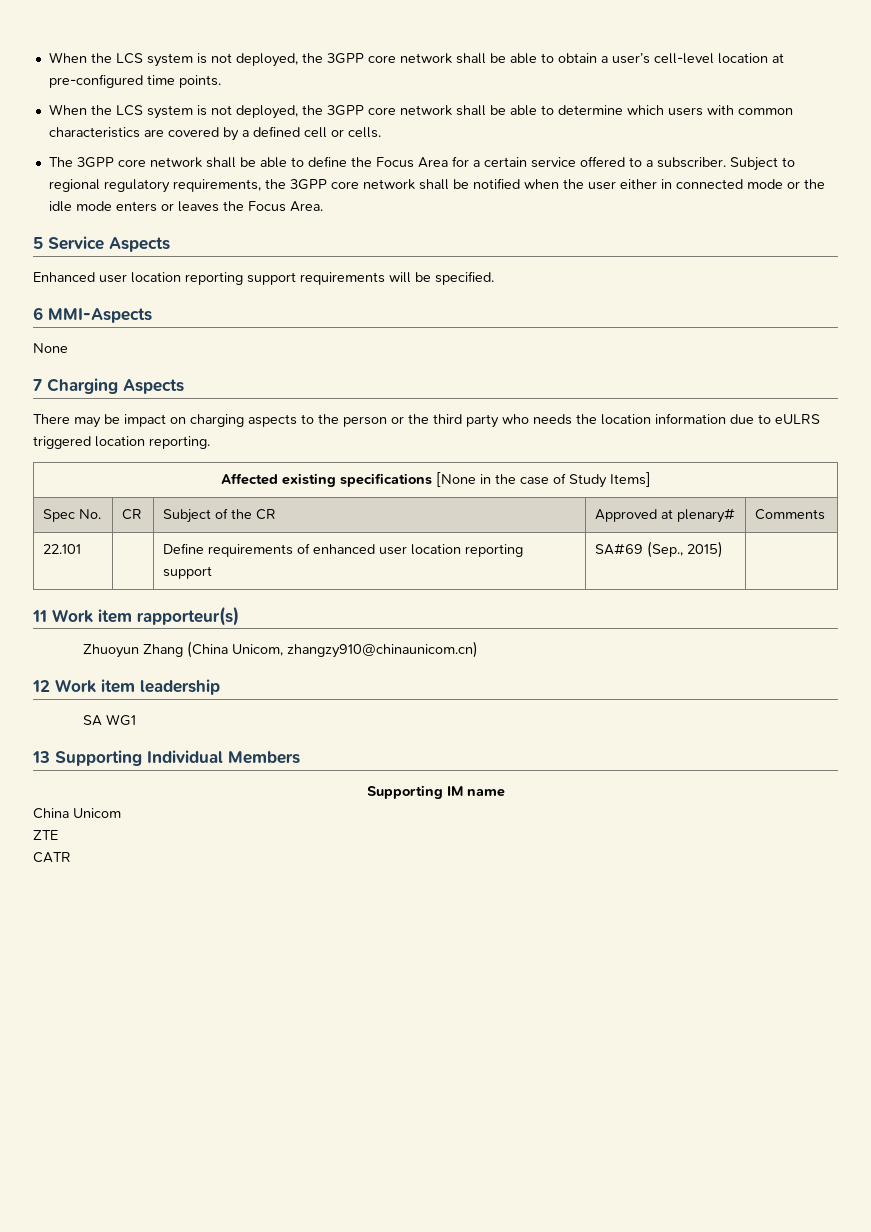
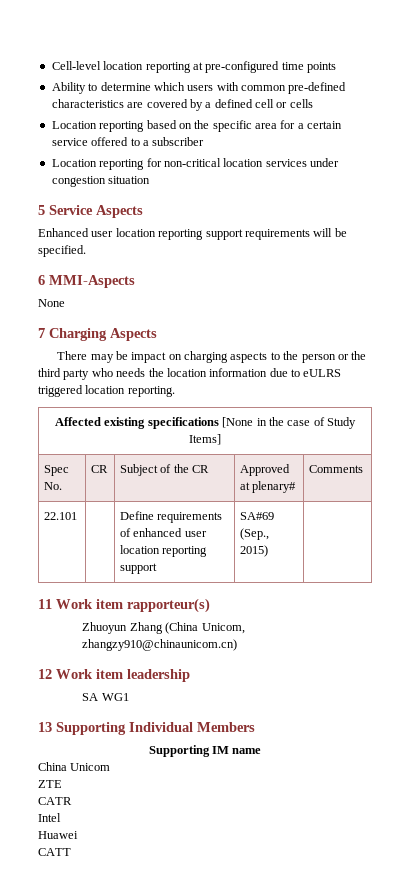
- When the LCS system is not deployed, the 3GPP core network shall be able to obtain a user’s cell-level location at pre-configured time points.
- When the LCS system is not deployed, the 3GPP core network shall be able to determine which users with common characteristics are covered by a defined cell or cells.
- The 3GPP core network shall be able to define the Focus Area for a certain service offered to a subscriber. Subject to regional regulatory requirements, the 3GPP core network shall be notified when the user either in connected mode or the idle mode enters or leaves the Focus Area.
+ Cell-level location reporting at pre-configured time points
+ Ability to determine which users with common pre-defined characteristics are covered by a defined cell or cells
+ Location reporting based on the specific area for a certain service offered to a subscriber
+ Location reporting for non-critical location services under congestion situation
+ Intel
+ Huawei
+ CATT

